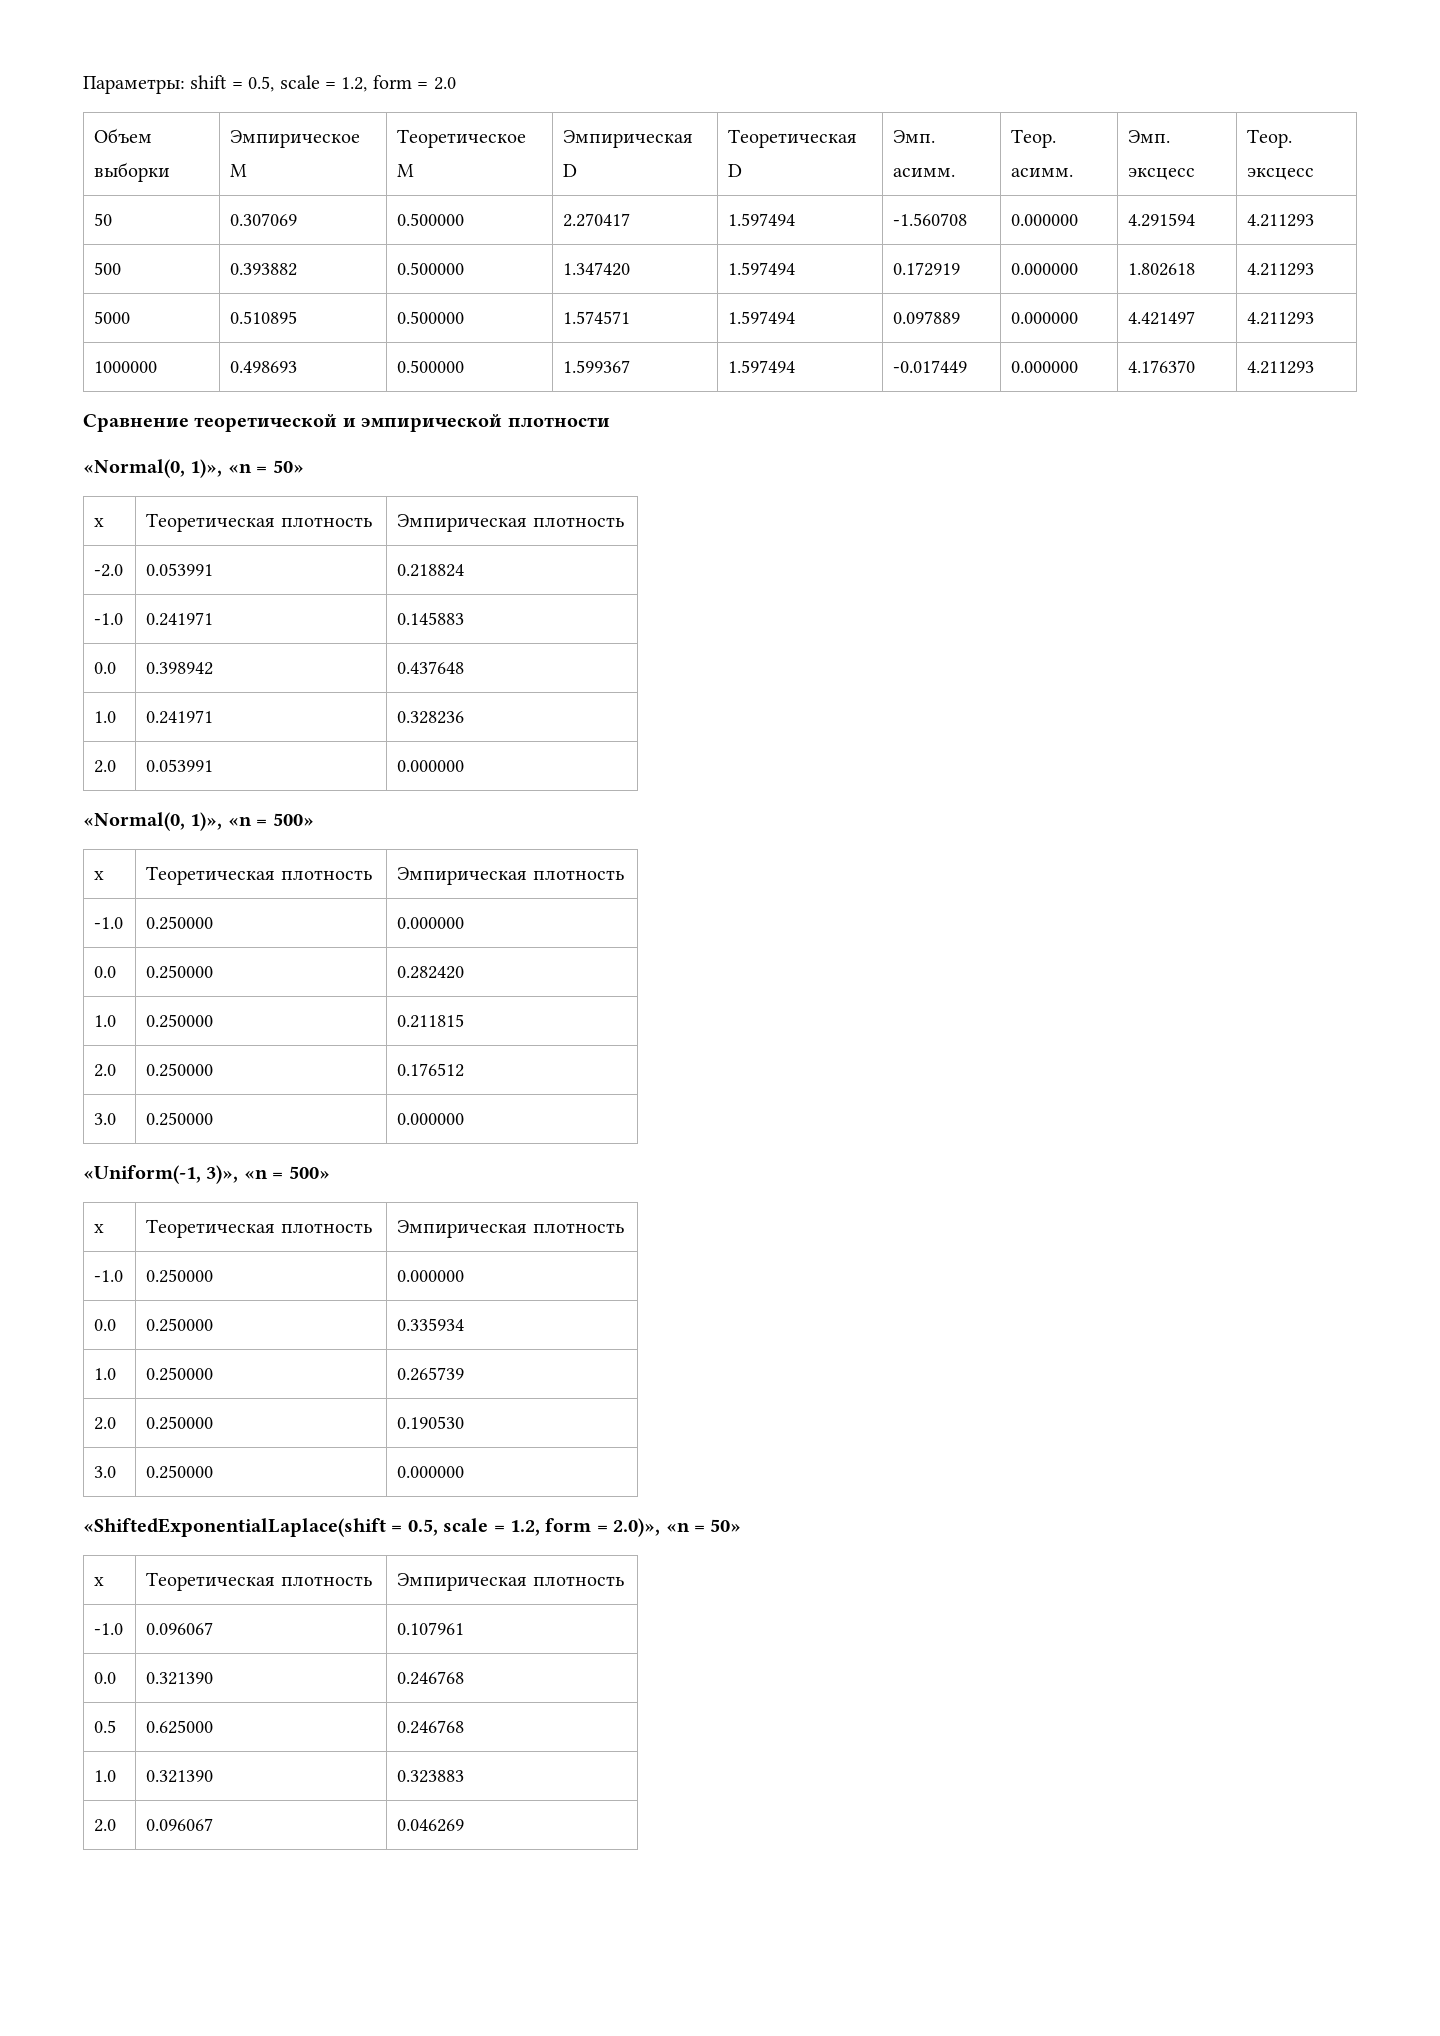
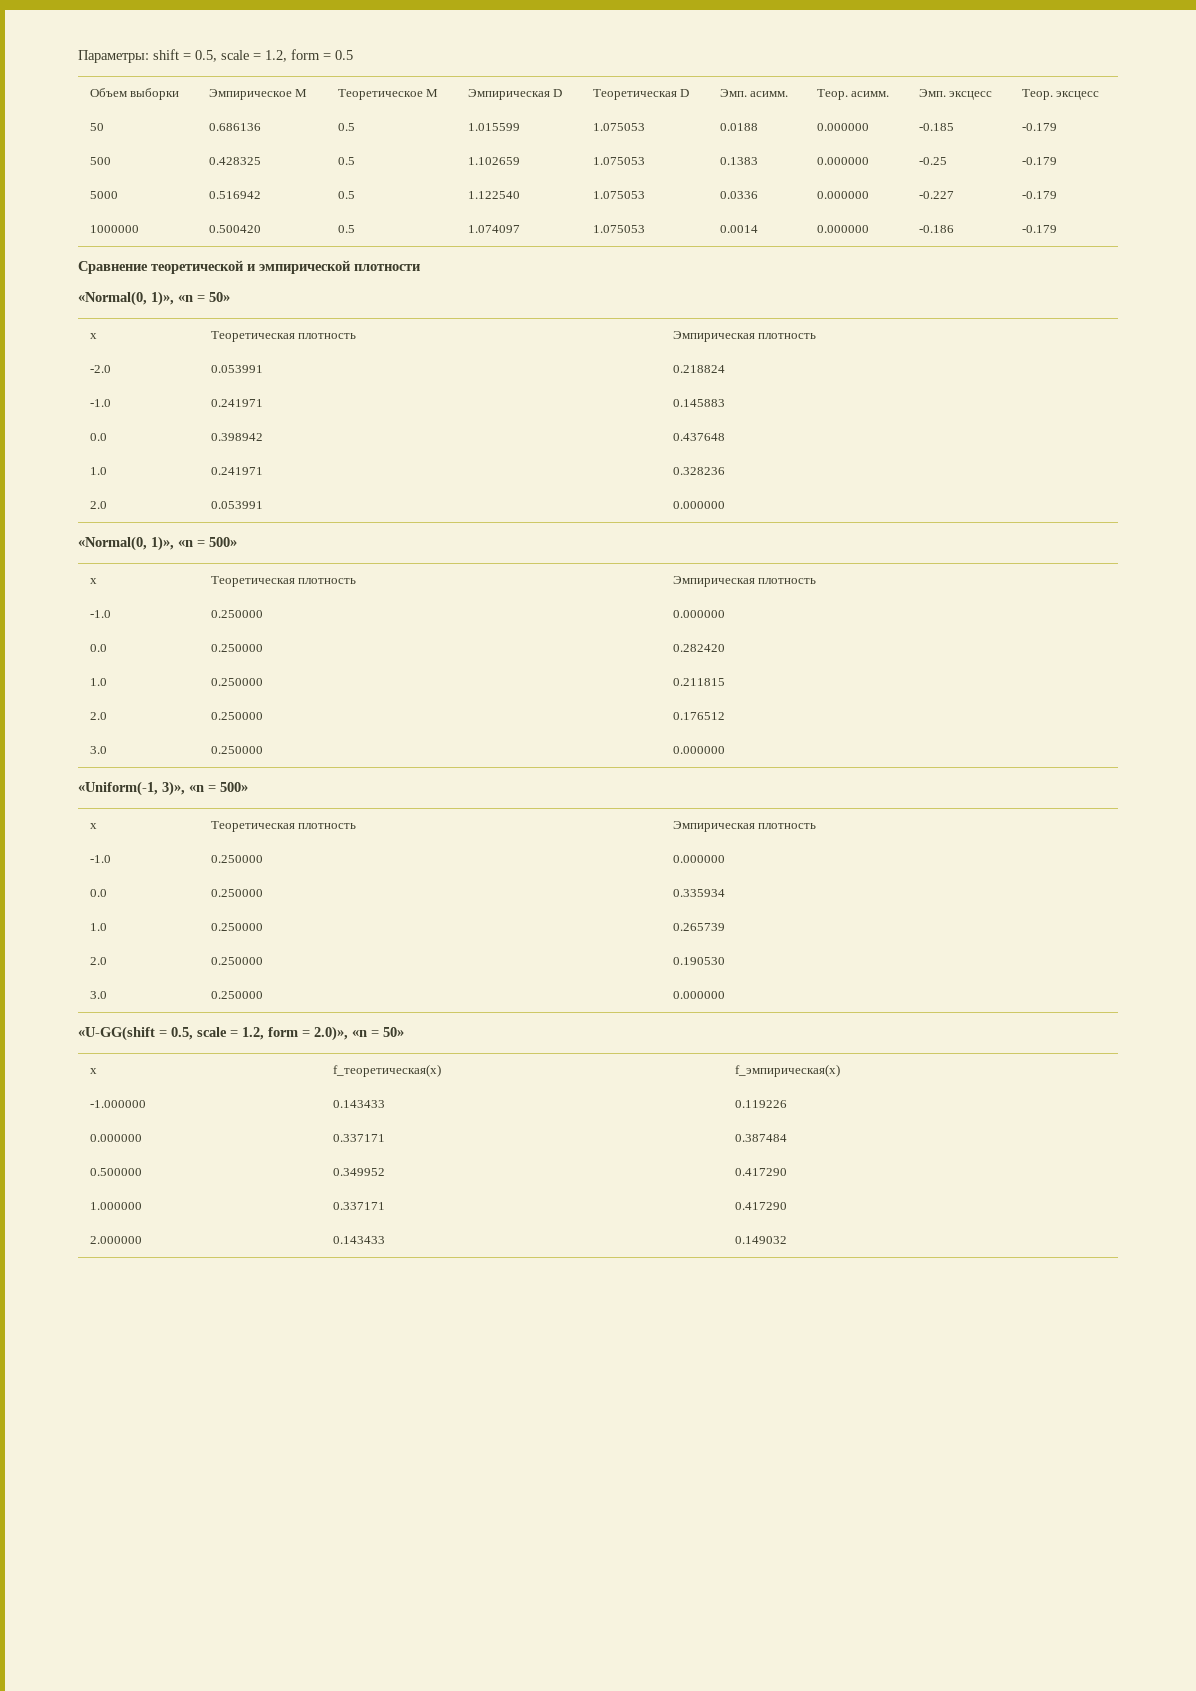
- Параметры: shift = 0.5, scale = 1.2, form = 2.0
+ Параметры: shift = 0.5, scale = 1.2, form = 0.5
- 50 | 0.307069 | 0.500000 | 2.270417 | 1.597494 | -1.560708 | 0.000000 | 4.291594 | 4.211293
+ 50 | 0.686136 | 0.5 | 1.015599 | 1.075053 | 0.0188 | 0.000000 | -0.185 | -0.179
- 500 | 0.393882 | 0.500000 | 1.347420 | 1.597494 | 0.172919 | 0.000000 | 1.802618 | 4.211293
+ 500 | 0.428325 | 0.5 | 1.102659 | 1.075053 | 0.1383 | 0.000000 | -0.25 | -0.179
- 5000 | 0.510895 | 0.500000 | 1.574571 | 1.597494 | 0.097889 | 0.000000 | 4.421497 | 4.211293
+ 5000 | 0.516942 | 0.5 | 1.122540 | 1.075053 | 0.0336 | 0.000000 | -0.227 | -0.179
- 1000000 | 0.498693 | 0.500000 | 1.599367 | 1.597494 | -0.017449 | 0.000000 | 4.176370 | 4.211293
+ 1000000 | 0.500420 | 0.5 | 1.074097 | 1.075053 | 0.0014 | 0.000000 | -0.186 | -0.179
- «ShiftedExponentialLaplace(shift = 0.5, scale = 1.2, form = 2.0)», «n = 50»
- x | Теоретическая плотность | Эмпирическая плотность
- -1.0 | 0.096067 | 0.107961
- 0.0 | 0.321390 | 0.246768
- 0.5 | 0.625000 | 0.246768
- 1.0 | 0.321390 | 0.323883
- 2.0 | 0.096067 | 0.046269
+ «U-GG(shift = 0.5, scale = 1.2, form = 2.0)», «n = 50»
+ x | f_теоретическая(x) | f_эмпирическая(x)
+ -1.000000 | 0.143433 | 0.119226
+ 0.000000 | 0.337171 | 0.387484
+ 0.500000 | 0.349952 | 0.417290
+ 1.000000 | 0.337171 | 0.417290
+ 2.000000 | 0.143433 | 0.149032

